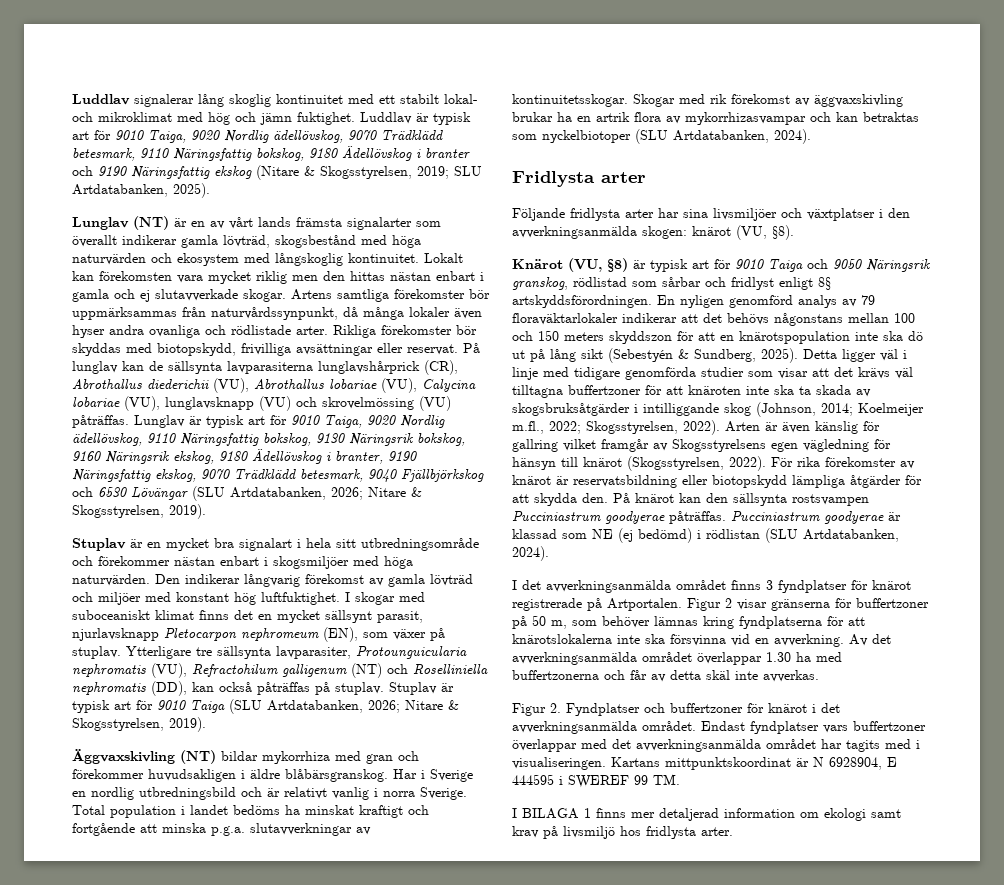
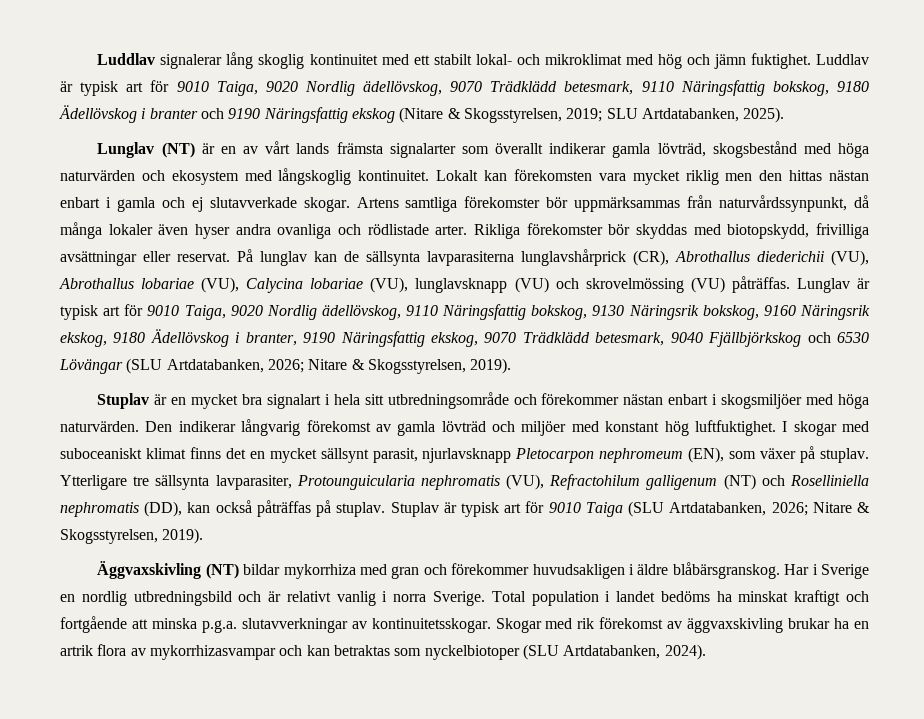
- Fridlysta arter
- Följande fridlysta arter har sina livsmiljöer och växtplatser i den avverkningsanmälda skogen: knärot (VU, §8).
- Knärot (VU, §8) är typisk art för 9010 Taiga och 9050 Näringsrik granskog, rödlistad som sårbar och fridlyst enligt 8§ artskyddsförordningen. En nyligen genomförd analys av 79 floraväktarlokaler indikerar att det behövs någonstans mellan 100 och 150 meters skyddszon för att en knärotspopulation inte ska dö ut på lång sikt (Sebestyén & Sundberg, 2025). Detta ligger väl i linje med tidigare genomförda studier som visar att det krävs väl tilltagna buffertzoner för att knäroten inte ska ta skada av skogsbruksåtgärder i intilliggande skog (Johnson, 2014; Koelmeijer m.fl., 2022; Skogsstyrelsen, 2022). Arten är även känslig för gallring vilket framgår av Skogsstyrelsens egen vägledning för hänsyn till knärot (Skogsstyrelsen, 2022). För rika förekomster av knärot är reservatsbildning eller biotopskydd lämpliga åtgärder för att skydda den. På knärot kan den sällsynta rostsvampen Pucciniastrum goodyerae påträffas. Pucciniastrum goodyerae är klassad som NE (ej bedömd) i rödlistan (SLU Artdatabanken, 2024).
- I det avverkningsanmälda området finns 3 fyndplatser för knärot registrerade på Artportalen. Figur 2 visar gränserna för buffertzoner på 50 m, som behöver lämnas kring fyndplatserna för att knärotslokalerna inte ska försvinna vid en avverkning. Av det avverkningsanmälda området överlappar 1.30 ha med buffertzonerna och får av detta skäl inte avverkas.
- Figur 2. Fyndplatser och buffertzoner för knärot i det avverkningsanmälda området. Endast fyndplatser vars buffertzoner överlappar med det avverkningsanmälda området har tagits med i visualiseringen. Kartans mittpunktskoordinat är N 6928904, E 444595 i SWEREF 99 TM.
- I BILAGA 1 finns mer detaljerad information om ekologi samt krav på livsmiljö hos fridlysta arter.

